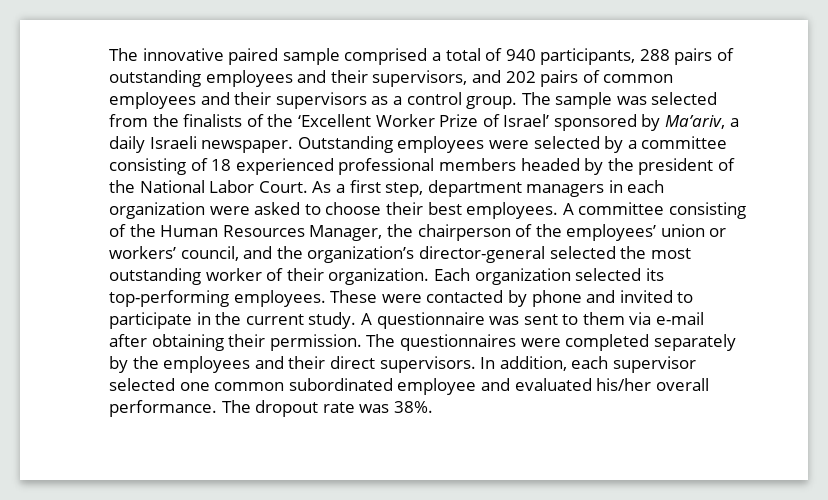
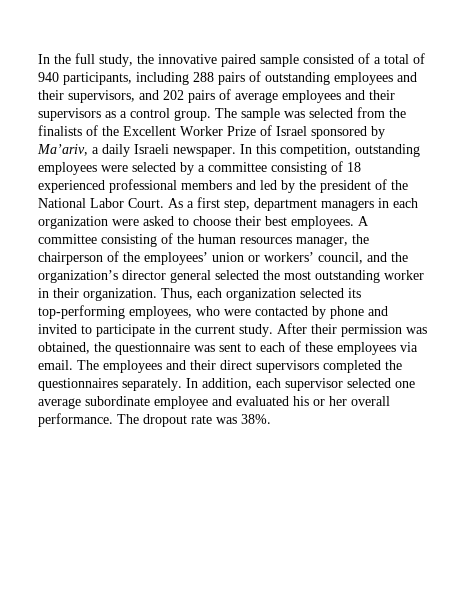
- The innovative paired sample comprised a total of 940 participants, 288 pairs of outstanding employees and their supervisors, and 202 pairs of common employees and their supervisors as a control group.
+ In the full study, the innovative paired sample consisted of a total of 940 participants, including 288 pairs of outstanding employees and their supervisors, and 202 pairs of average employees and their supervisors as a control group.
- The sample was selected from the finalists of the ‘Excellent Worker Prize of Israel’ sponsored by Ma’ariv, a daily Israeli newspaper.
+ The sample was selected from the finalists of the Excellent Worker Prize of Israel sponsored by Ma’ariv, a daily Israeli newspaper.
- Outstanding employees were selected by a committee consisting of 18 experienced professional members headed by the president of the National Labor Court.
+ In this competition, outstanding employees were selected by a committee consisting of 18 experienced professional members and led by the president of the National Labor Court.
- A committee consisting of the Human Resources Manager, the chairperson of the employees’ union or workers’ council, and the organization’s director-general selected the most outstanding worker of their organization.
+ A committee consisting of the human resources manager, the chairperson of the employees’ union or workers’ council, and the organization’s director general selected the most outstanding worker in their organization.
- Each organization selected its top-performing employees. These were contacted by phone and invited to participate in the current study.
+ Thus, each organization selected its top-performing employees, who were contacted by phone and invited to participate in the current study.
- A questionnaire was sent to them via e-mail after obtaining their permission. The questionnaires were completed separately by the employees and their direct supervisors.
+ After their permission was obtained, the questionnaire was sent to each of these employees via email. The employees and their direct supervisors completed the questionnaires separately.
- In addition, each supervisor selected one common subordinated employee and evaluated his/her overall performance.
+ In addition, each supervisor selected one average subordinate employee and evaluated his or her overall performance.

